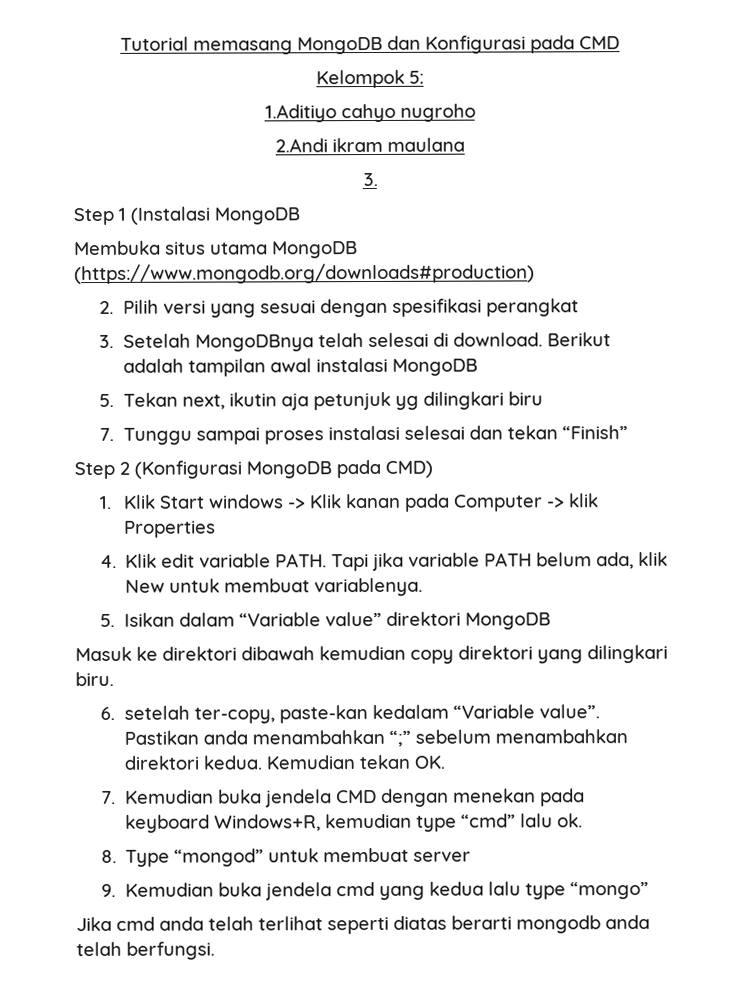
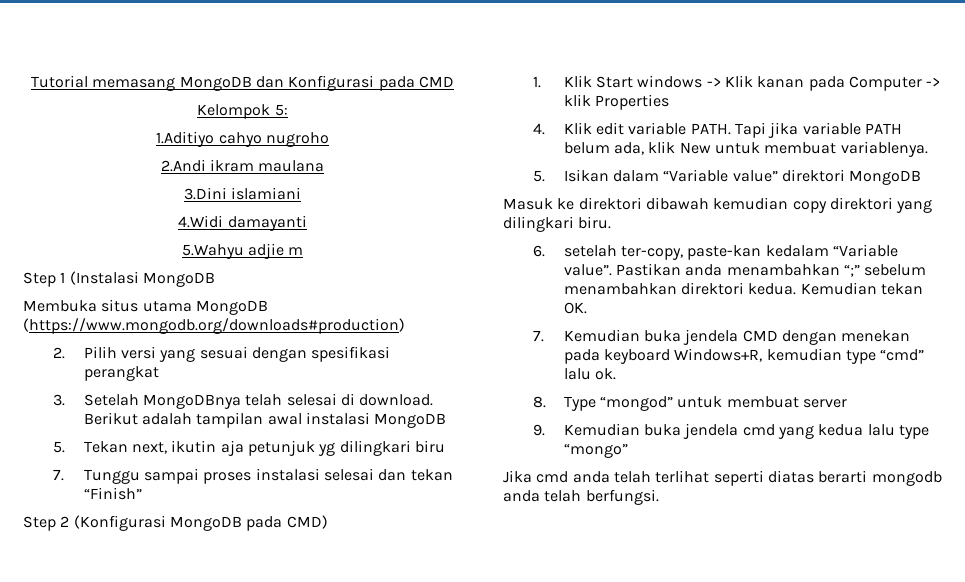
  2.Andi ikram maulana
- 3.
+ 3.Dini islamiani
+ 4.Widi damayanti
+ 5.Wahyu adjie m

